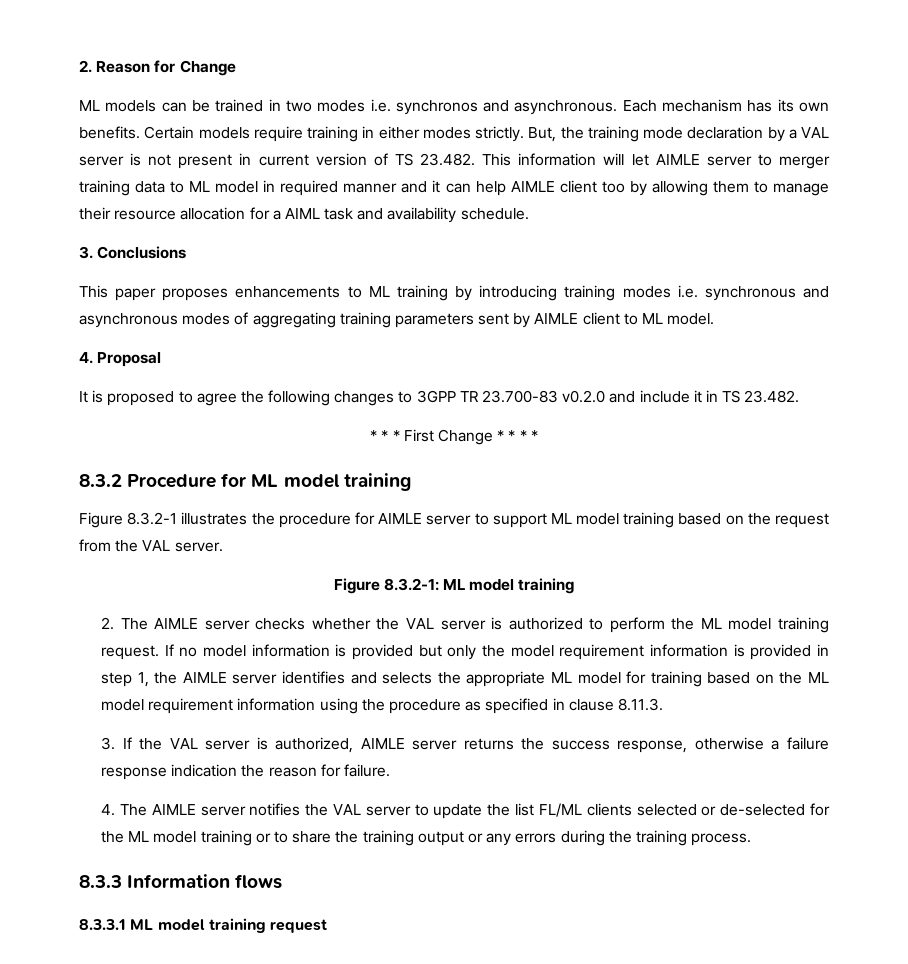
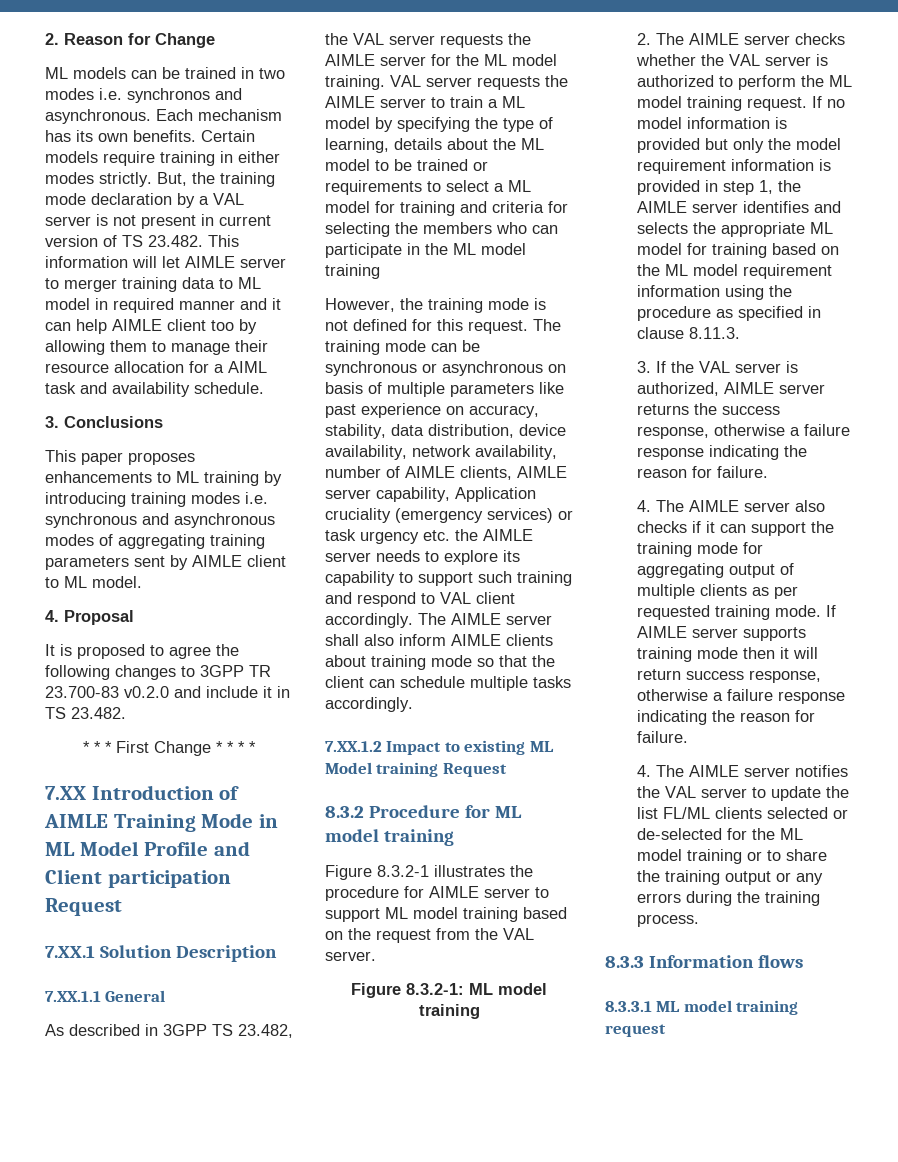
+ 7.XX Introduction of AIMLE Training Mode in ML Model Profile and Client participation Request
+ 7.XX.1 Solution Description
+ 7.XX.1.1 General
+ As described in 3GPP TS 23.482, the VAL server requests the AIMLE server for the ML model training. VAL server requests the AIMLE server to train a ML model by specifying the type of learning, details about the ML model to be trained or requirements to select a ML model for training and criteria for selecting the members who can participate in the ML model training
+ However, the training mode is not defined for this request. The training mode can be synchronous or asynchronous on basis of multiple parameters like past experience on accuracy, stability, data distribution, device availability, network availability, number of AIMLE clients, AIMLE server capability, Application cruciality (emergency services) or task urgency etc. the AIMLE server needs to explore its capability to support such training and respond to VAL client accordingly. The AIMLE server shall also inform AIMLE clients about training mode so that the client can schedule multiple tasks accordingly.
+ 7.XX.1.2 Impact to existing ML Model training Request
- 3. If the VAL server is authorized, AIMLE server returns the success response, otherwise a failure response indication the reason for failure.
+ 3. If the VAL server is authorized, AIMLE server returns the success response, otherwise a failure response indicating the reason for failure.
+ 4. The AIMLE server also checks if it can support the training mode for aggregating output of multiple clients as per requested training mode. If AIMLE server supports training mode then it will return success response, otherwise a failure response indicating the reason for failure.

